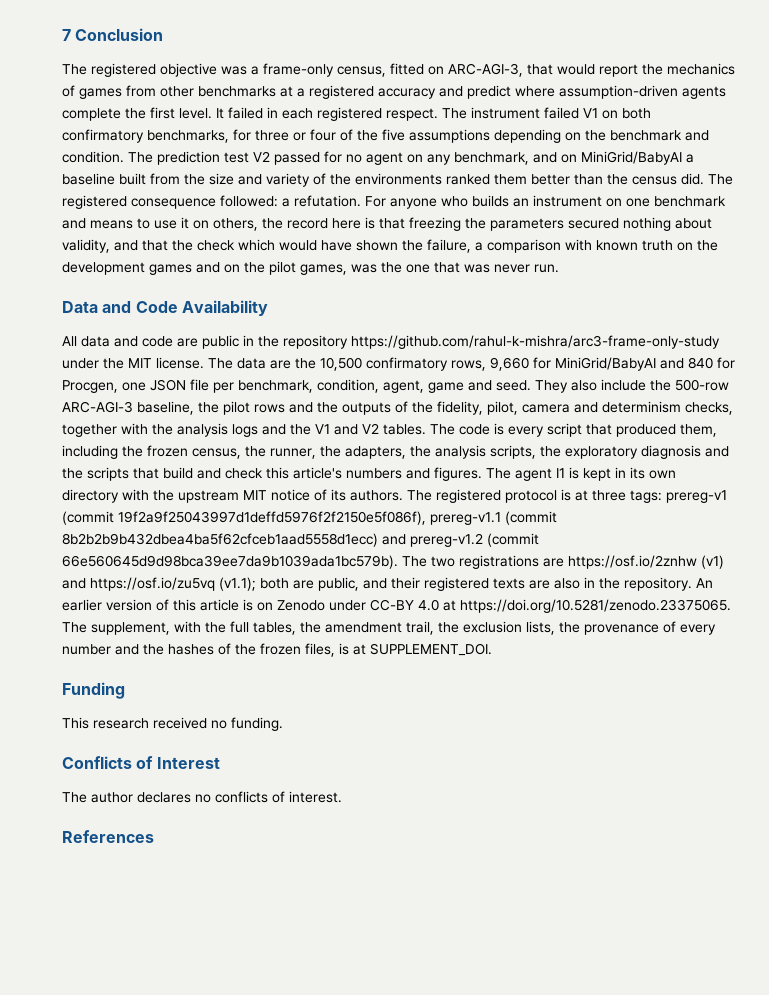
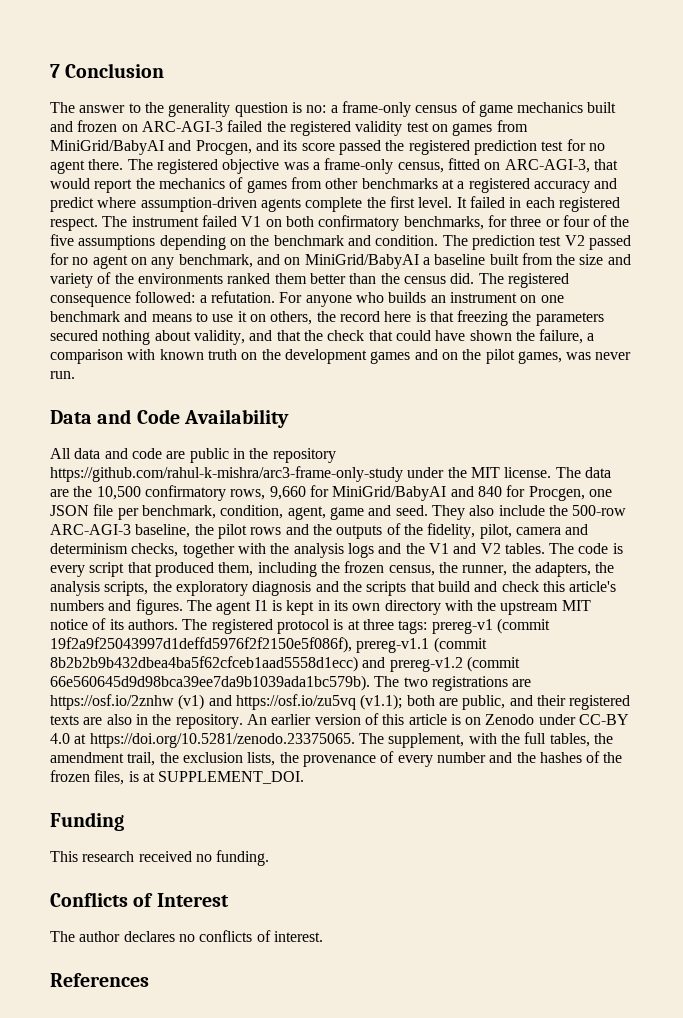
- The registered objective was a frame-only census, fitted on ARC-AGI-3, that would report the mechanics of games from other benchmarks at a registered accuracy and predict where assumption-driven agents complete the first level.
+ The answer to the generality question is no: a frame-only census of game mechanics built and frozen on ARC-AGI-3 failed the registered validity test on games from MiniGrid/BabyAI and Procgen, and its score passed the registered prediction test for no agent there. The registered objective was a frame-only census, fitted on ARC-AGI-3, that would report the mechanics of games from other benchmarks at a registered accuracy and predict where assumption-driven agents complete the first level.
- For anyone who builds an instrument on one benchmark and means to use it on others, the record here is that freezing the parameters secured nothing about validity, and that the check which would have shown the failure, a comparison with known truth on the development games and on the pilot games, was the one that was never run.
+ For anyone who builds an instrument on one benchmark and means to use it on others, the record here is that freezing the parameters secured nothing about validity, and that the check that could have shown the failure, a comparison with known truth on the development games and on the pilot games, was never run.

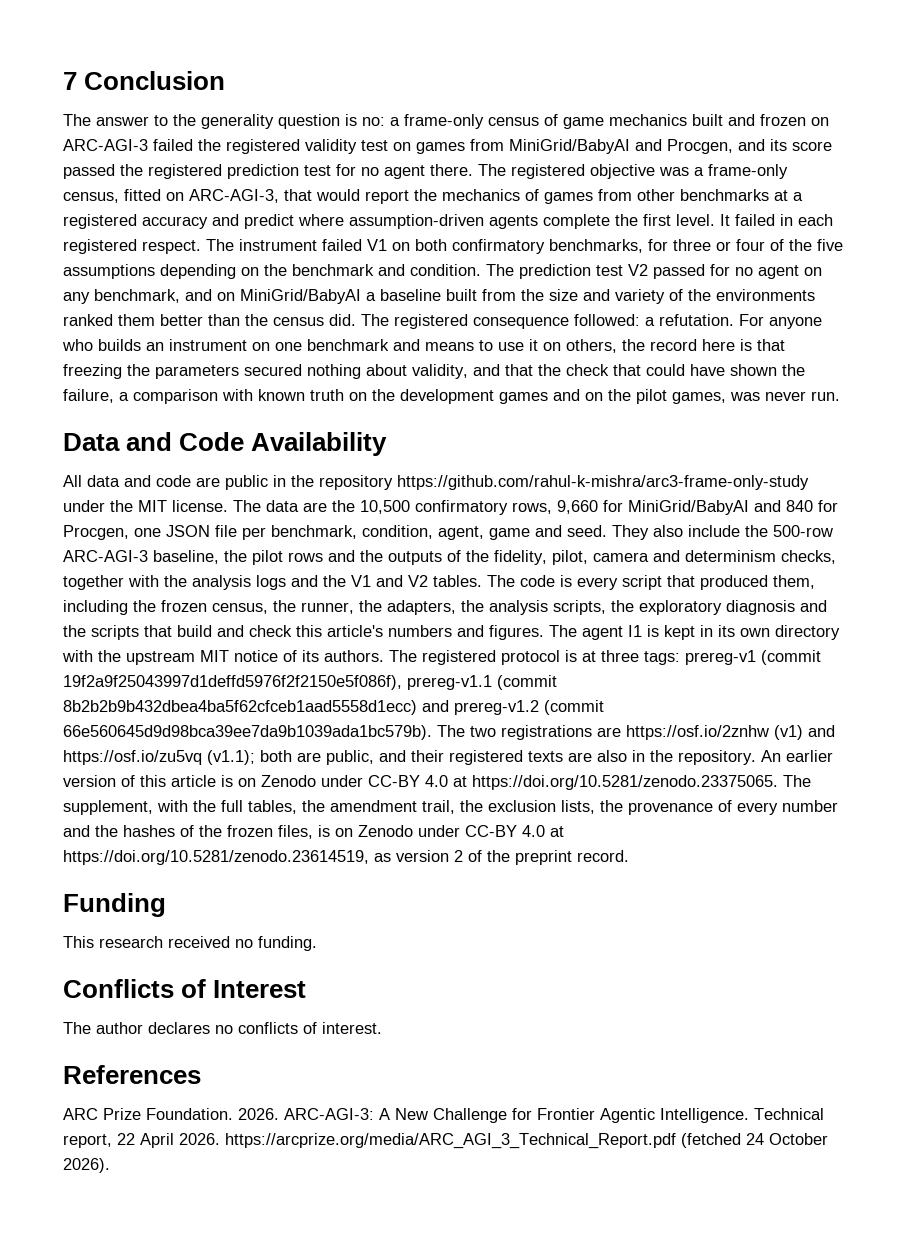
- An earlier version of this article is on Zenodo under CC-BY 4.0 at https://doi.org/10.5281/zenodo.23375065. The supplement, with the full tables, the amendment trail, the exclusion lists, the provenance of every number and the hashes of the frozen files, is at SUPPLEMENT_DOI.
+ An earlier version of this article is on Zenodo under CC-BY 4.0 at https://doi.org/10.5281/zenodo.23375065. The supplement, with the full tables, the amendment trail, the exclusion lists, the provenance of every number and the hashes of the frozen files, is on Zenodo under CC-BY 4.0 at https://doi.org/10.5281/zenodo.23614519, as version 2 of the preprint record.
+ ARC Prize Foundation. 2026. ARC-AGI-3: A New Challenge for Frontier Agentic Intelligence. Technical report, 22 April 2026. https://arcprize.org/media/ARC_AGI_3_Technical_Report.pdf (fetched 24 October 2026).

